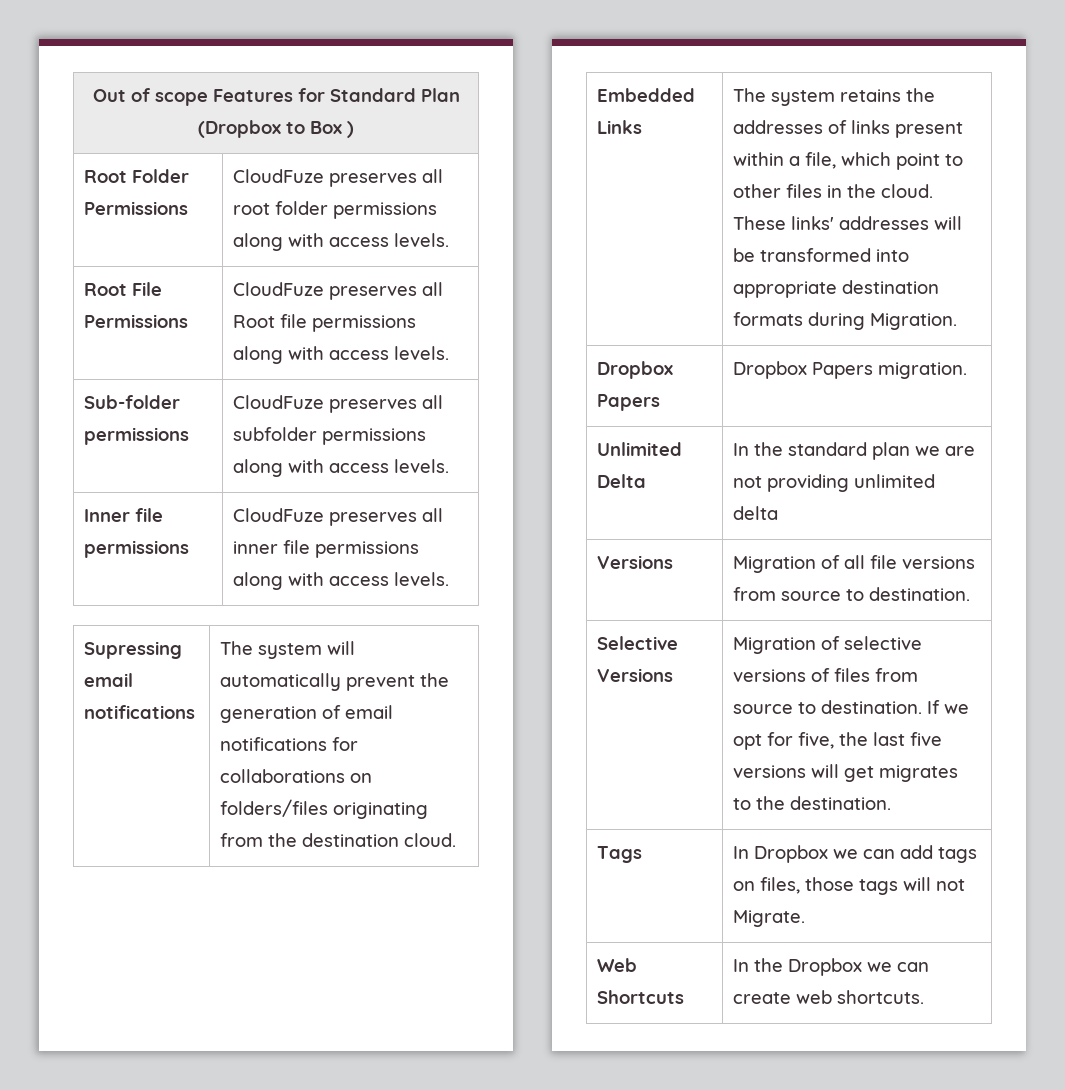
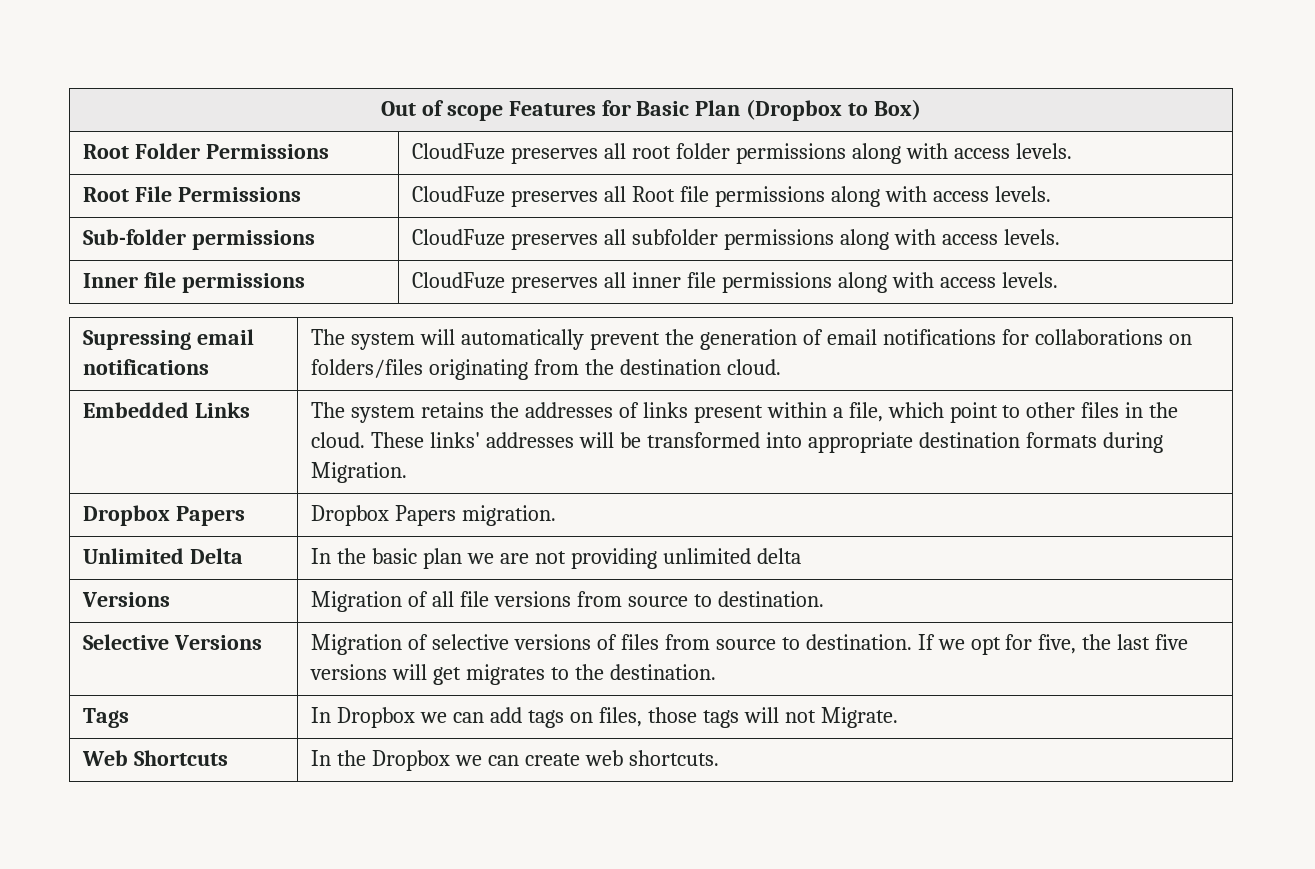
- Out of scope Features for Standard Plan (Dropbox to Box )
+ Out of scope Features for Basic Plan (Dropbox to Box)
- Unlimited Delta | In the standard plan we are not providing unlimited delta
+ Unlimited Delta | In the basic plan we are not providing unlimited delta

